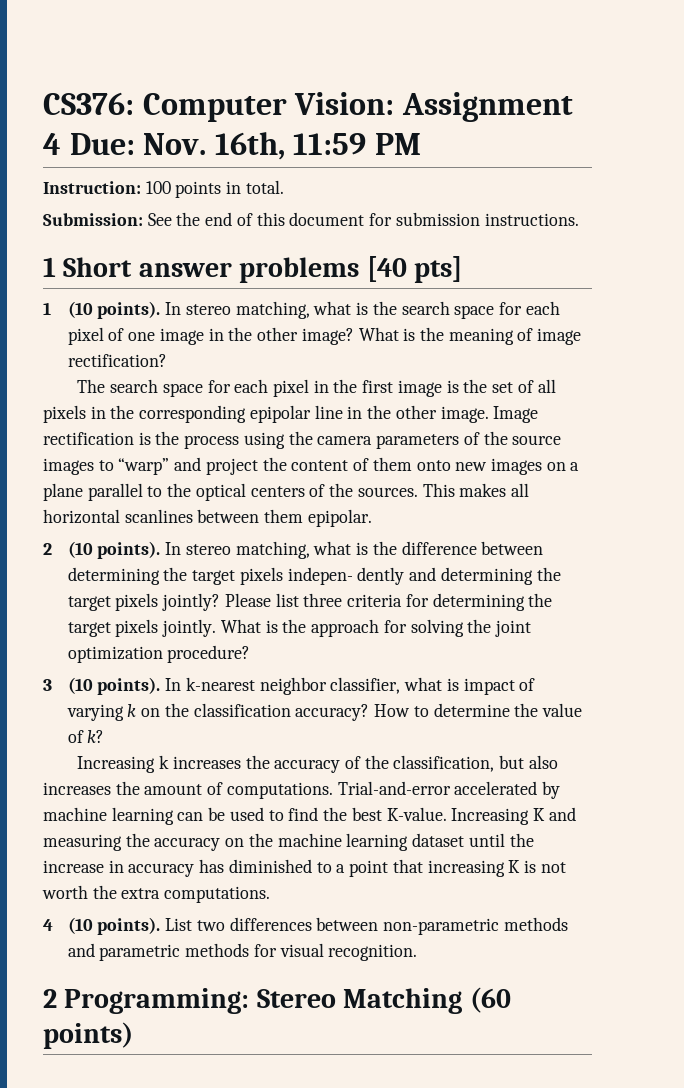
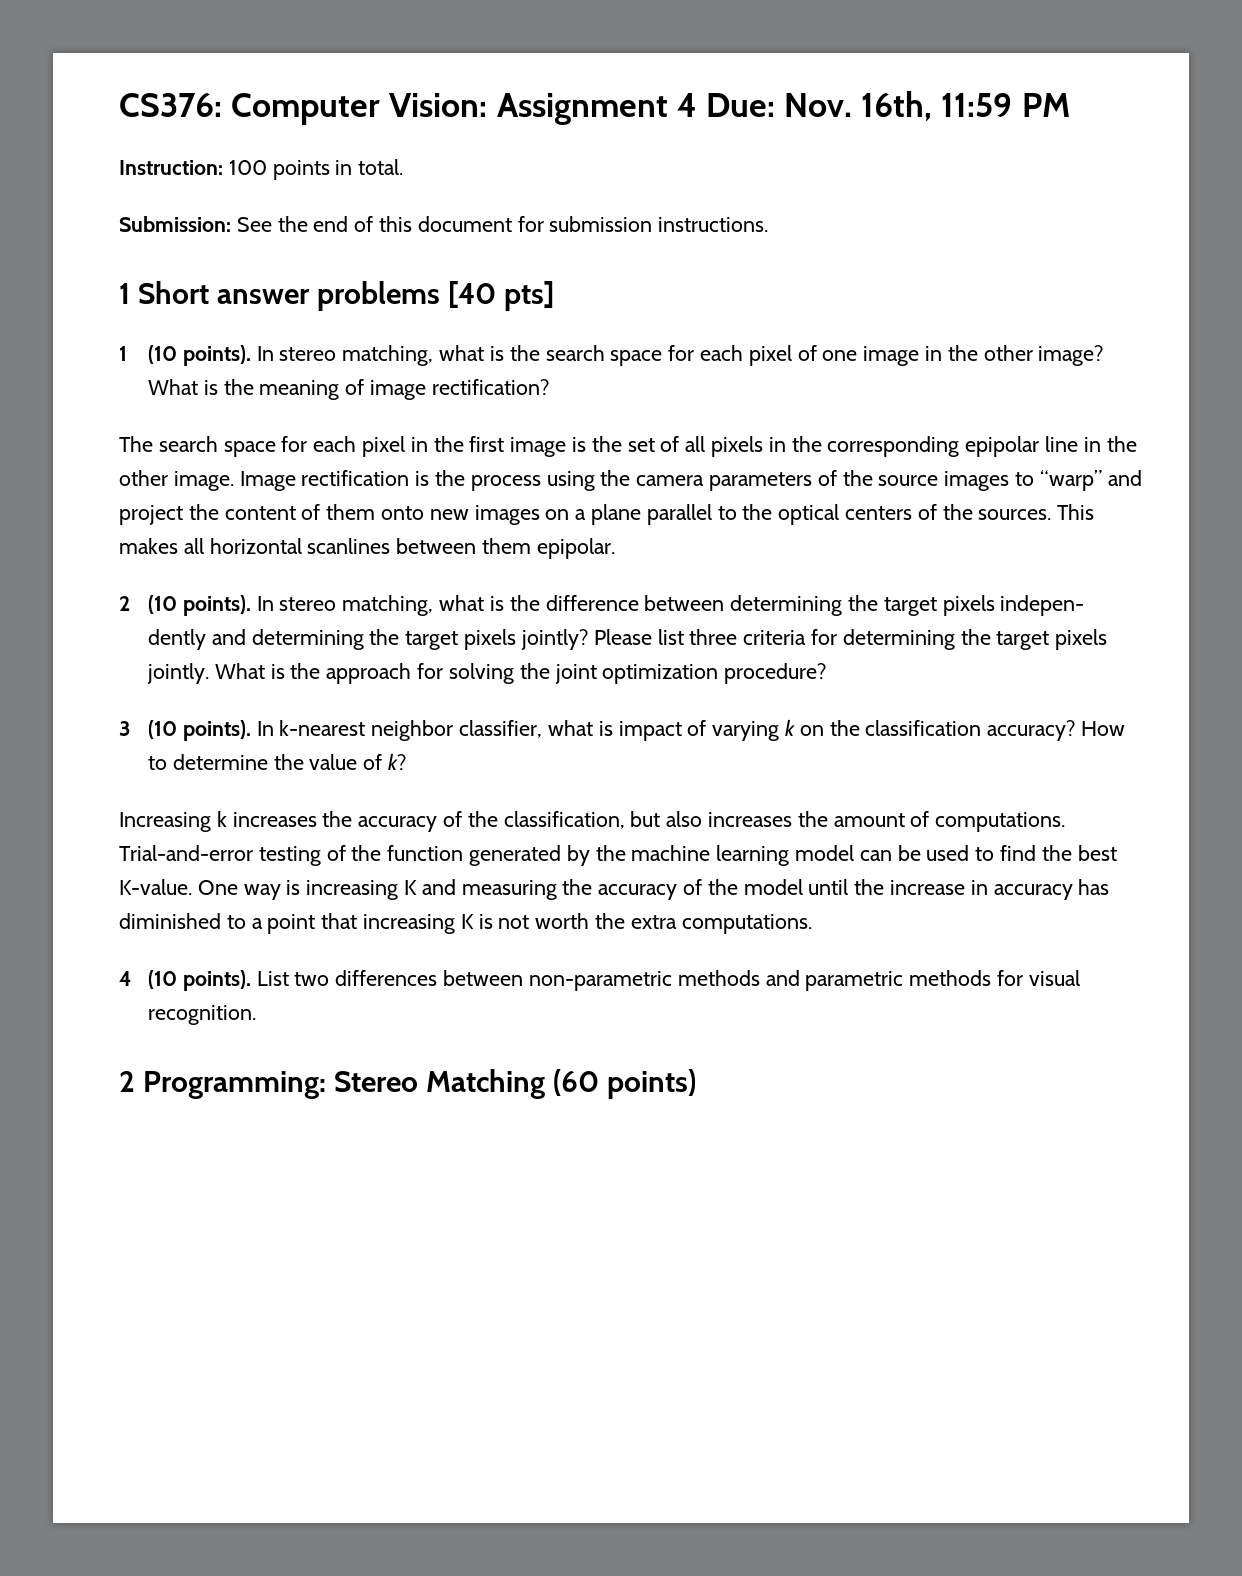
- Trial-and-error accelerated by machine learning can be used to find the best K-value.
+ Trial-and-error testing of the function generated by the machine learning model can be used to find the best K-value.
- Increasing K and measuring the accuracy on the machine learning dataset until the increase in accuracy has diminished to a point that increasing K is not worth the extra computations.
+ One way is increasing K and measuring the accuracy of the model until the increase in accuracy has diminished to a point that increasing K is not worth the extra computations.

